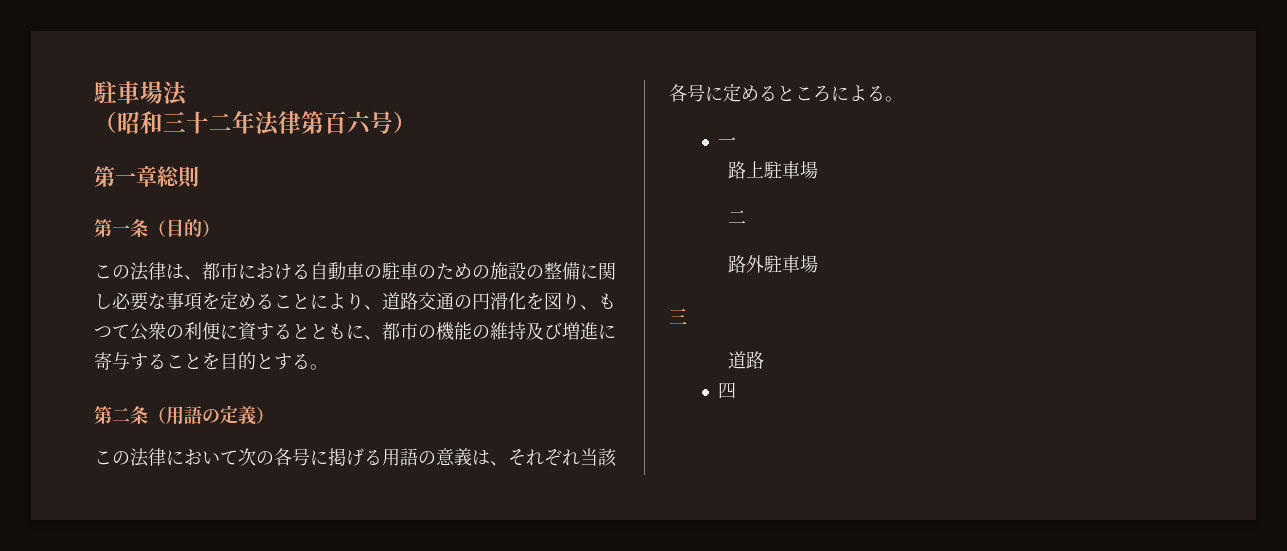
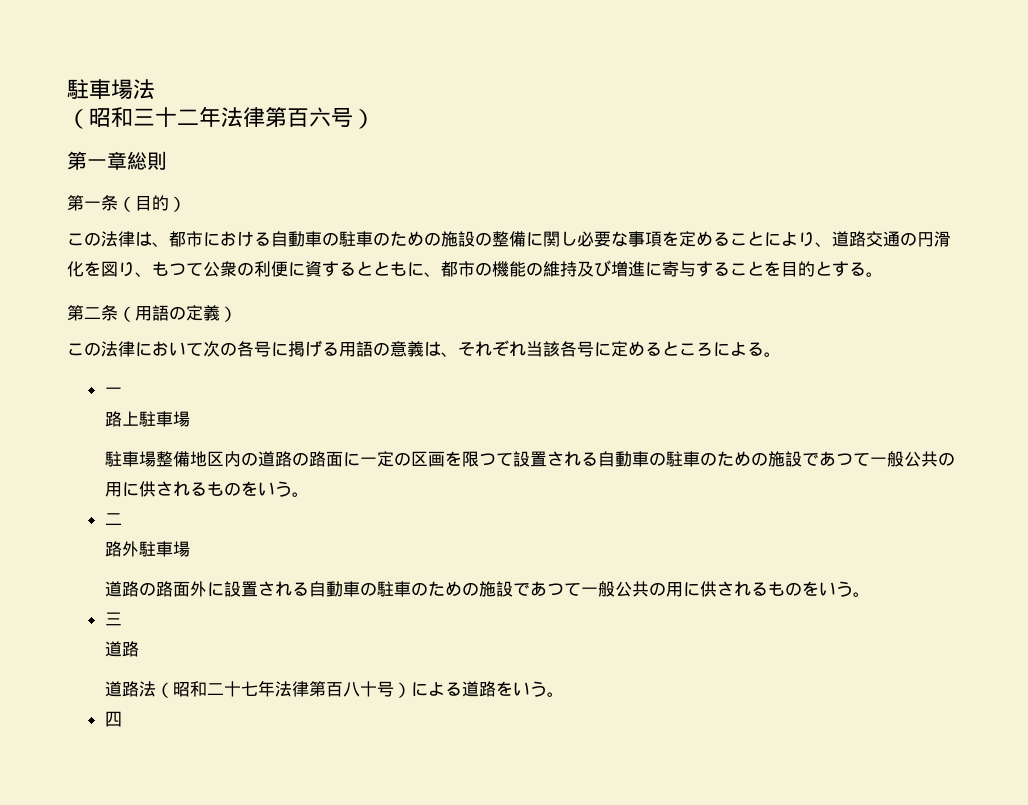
  路上駐車場
+ 駐車場整備地区内の道路の路面に一定の区画を限つて設置される自動車の駐車のための施設であつて一般公共の用に供されるものをいう。
  二
  路外駐車場
+ 道路の路面外に設置される自動車の駐車のための施設であつて一般公共の用に供されるものをいう。
  三
  道路
+ 道路法（昭和二十七年法律第百八十号）による道路をいう。

